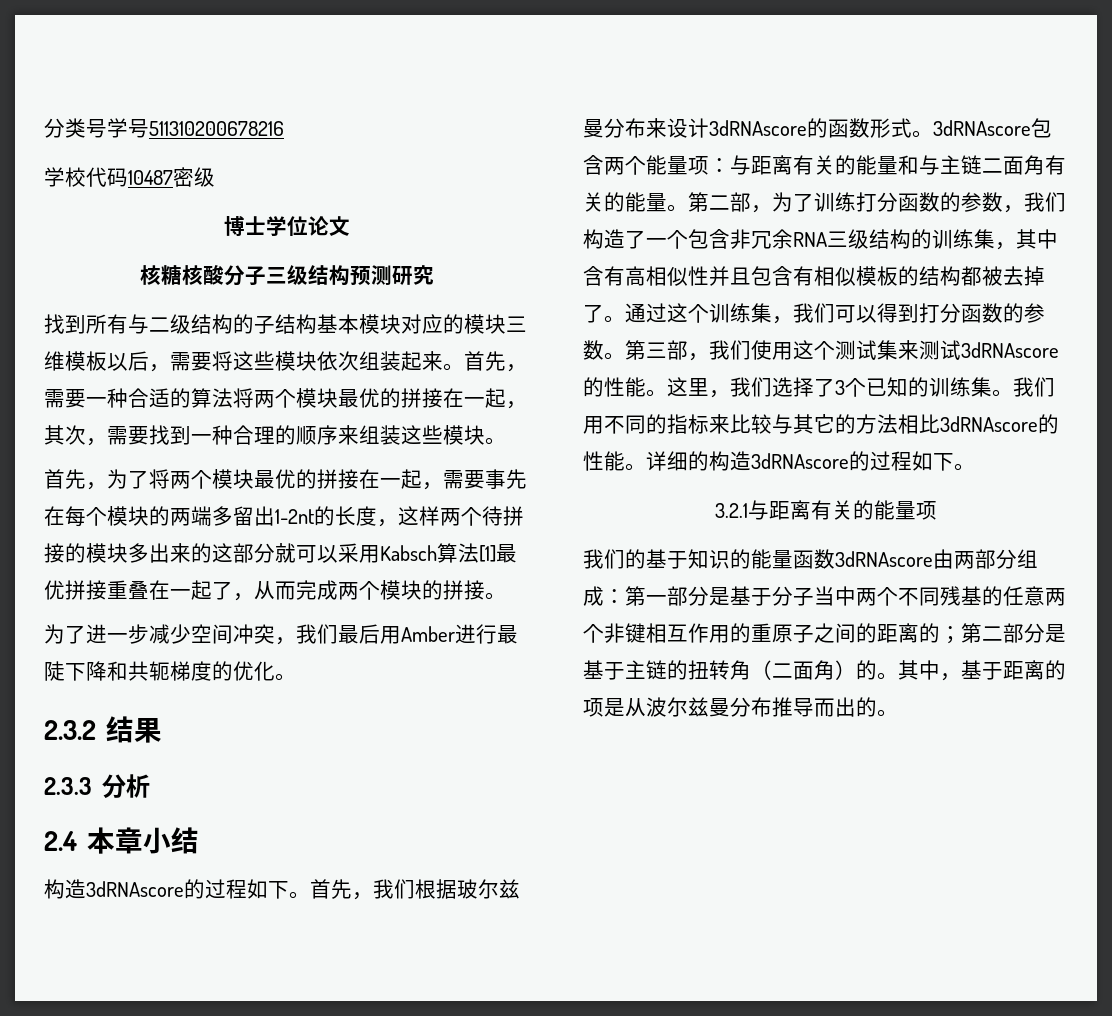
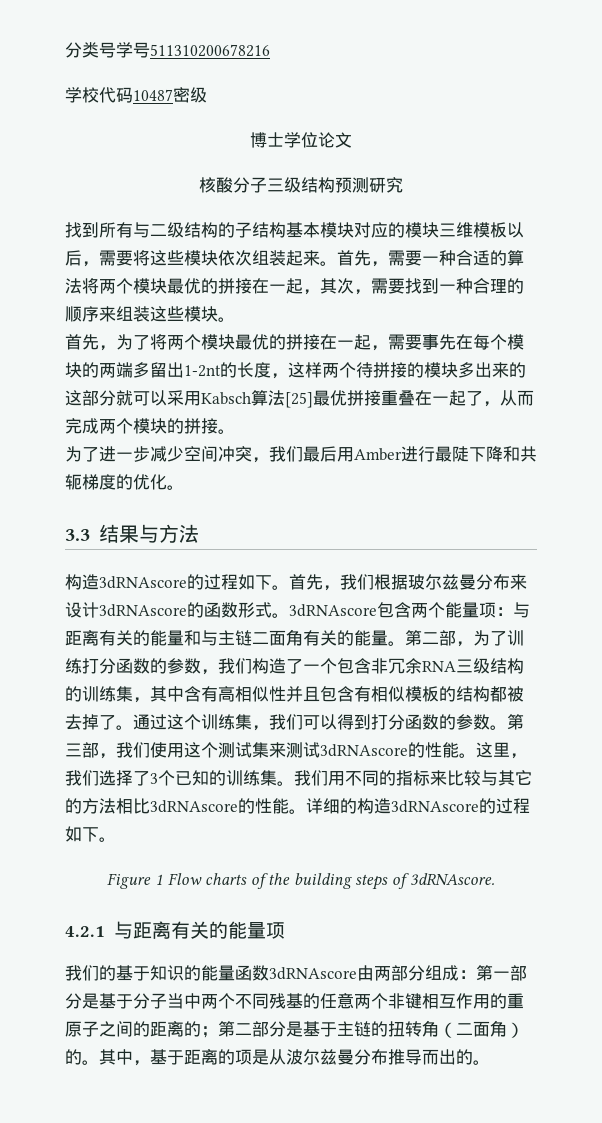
- 核糖核酸分子三级结构预测研究
+ 核酸分子三级结构预测研究
- 首先，为了将两个模块最优的拼接在一起，需要事先在每个模块的两端多留出1-2nt的长度，这样两个待拼接的模块多出来的这部分就可以采用Kabsch算法[1]最优拼接重叠在一起了，从而完成两个模块的拼接。
+ 首先，为了将两个模块最优的拼接在一起，需要事先在每个模块的两端多留出1-2nt的长度，这样两个待拼接的模块多出来的这部分就可以采用Kabsch算法[25]最优拼接重叠在一起了，从而完成两个模块的拼接。
- 2.3.2结果
- 2.3.3分析
- 2.4本章小结
+ 3.3结果与方法
- 3.2.1与距离有关的能量项
+ Figure 1 Flow charts of the building steps of 3dRNAscore.
+ 4.2.1与距离有关的能量项

